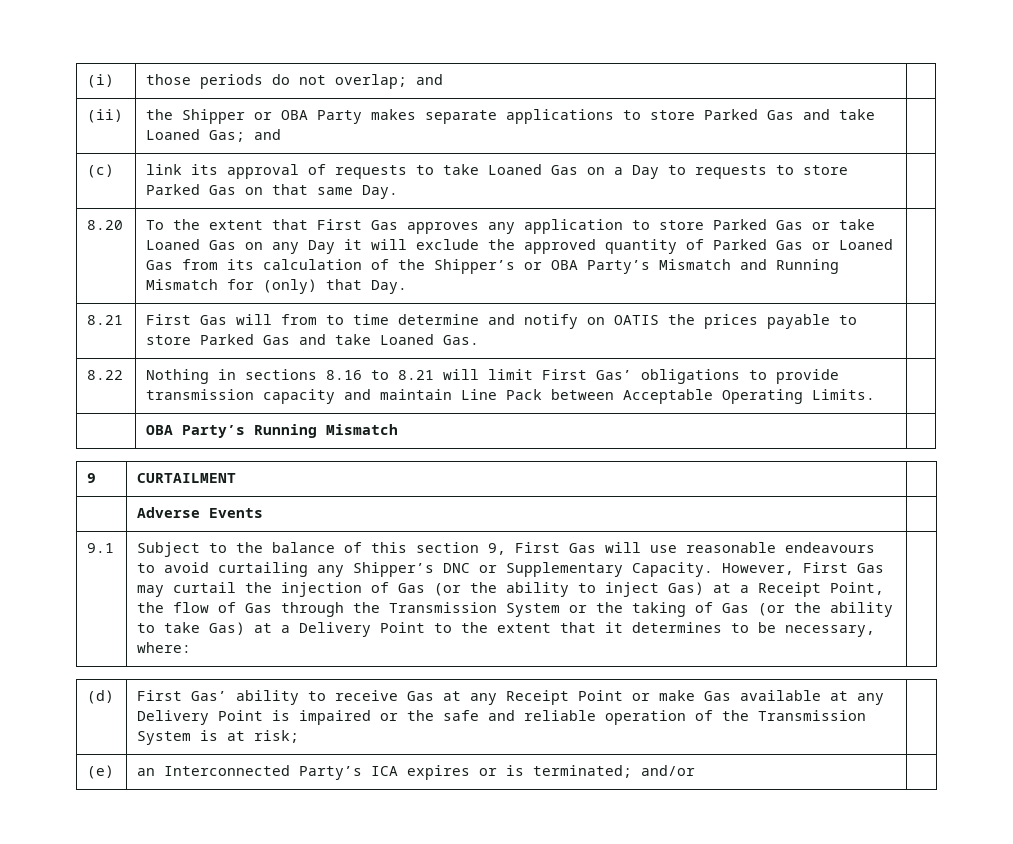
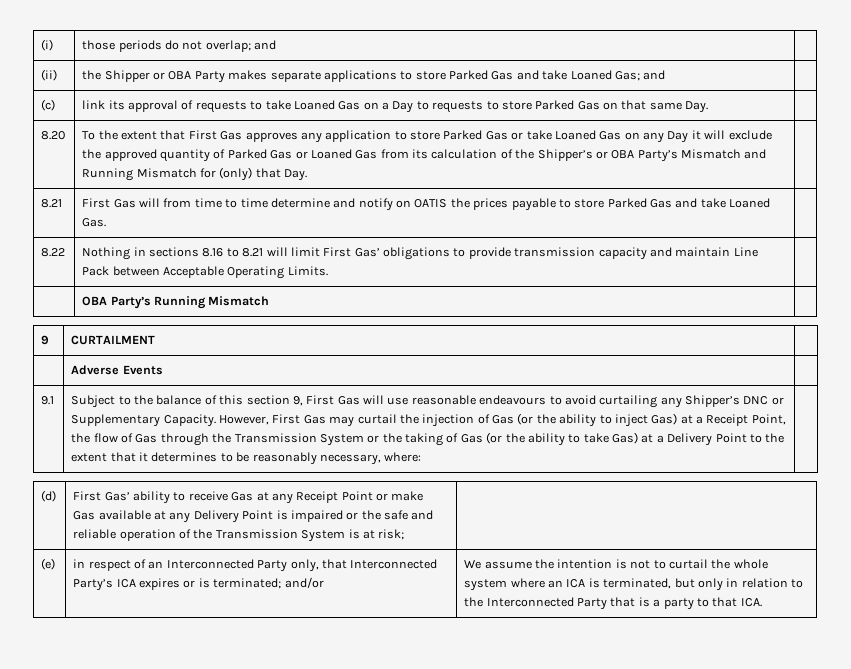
- 8.21 | First Gas will from to time determine and notify on OATIS the prices payable to store Parked Gas and take Loaned Gas. |
+ 8.21 | First Gas will from time to time determine and notify on OATIS the prices payable to store Parked Gas and take Loaned Gas. |
- However, First Gas may curtail the injection of Gas (or the ability to inject Gas) at a Receipt Point, the flow of Gas through the Transmission System or the taking of Gas (or the ability to take Gas) at a Delivery Point to the extent that it determines to be necessary, where:
+ However, First Gas may curtail the injection of Gas (or the ability to inject Gas) at a Receipt Point, the flow of Gas through the Transmission System or the taking of Gas (or the ability to take Gas) at a Delivery Point to the extent that it determines to be reasonably necessary, where:
- an Interconnected Party’s ICA expires or is terminated; and/or
+ in respect of an Interconnected Party only, that Interconnected Party’s ICA expires or is terminated; and/or
+ We assume the intention is not to curtail the whole system where an ICA is terminated, but only in relation to the Interconnected Party that is a party to that ICA.

